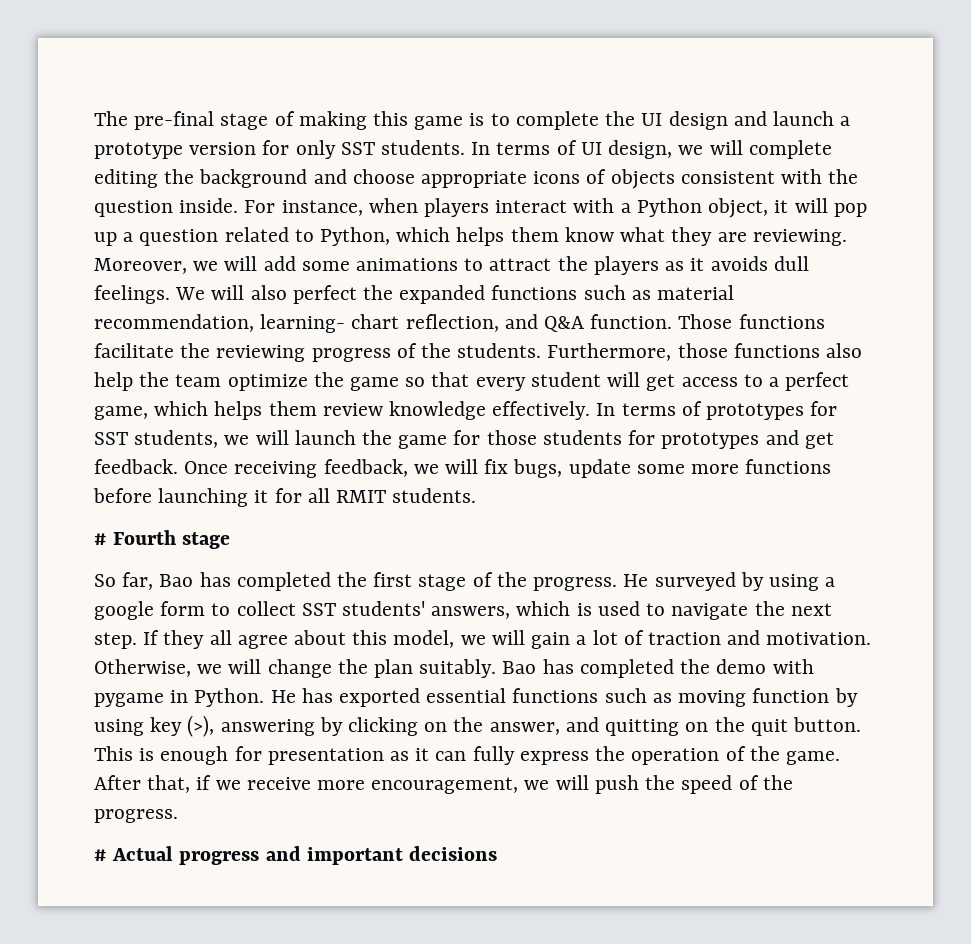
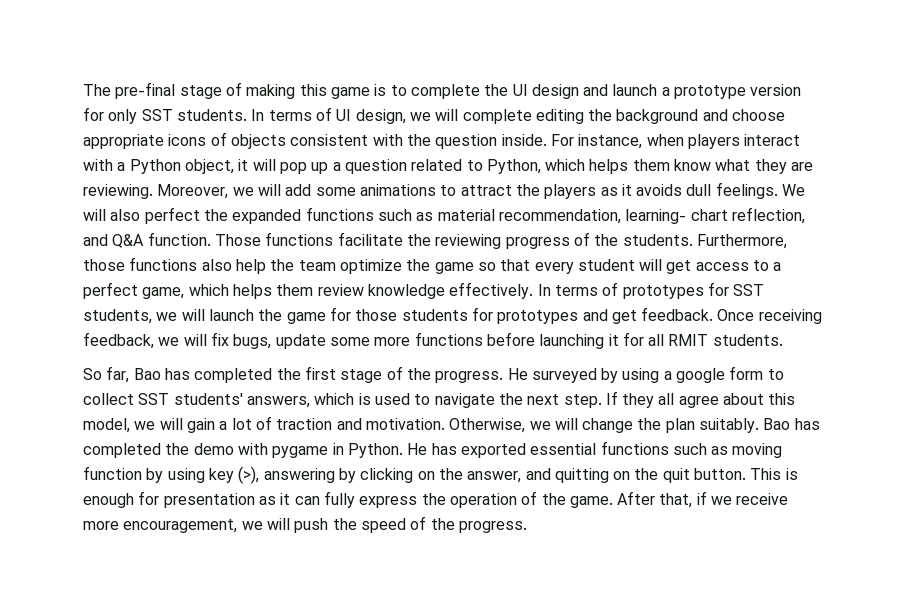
- # Fourth stage
- # Actual progress and important decisions

